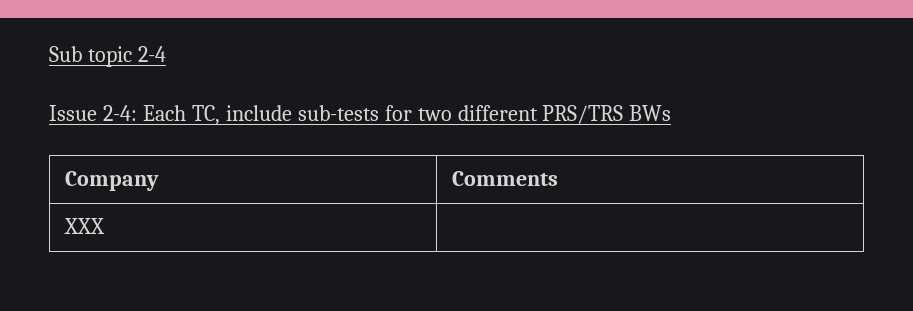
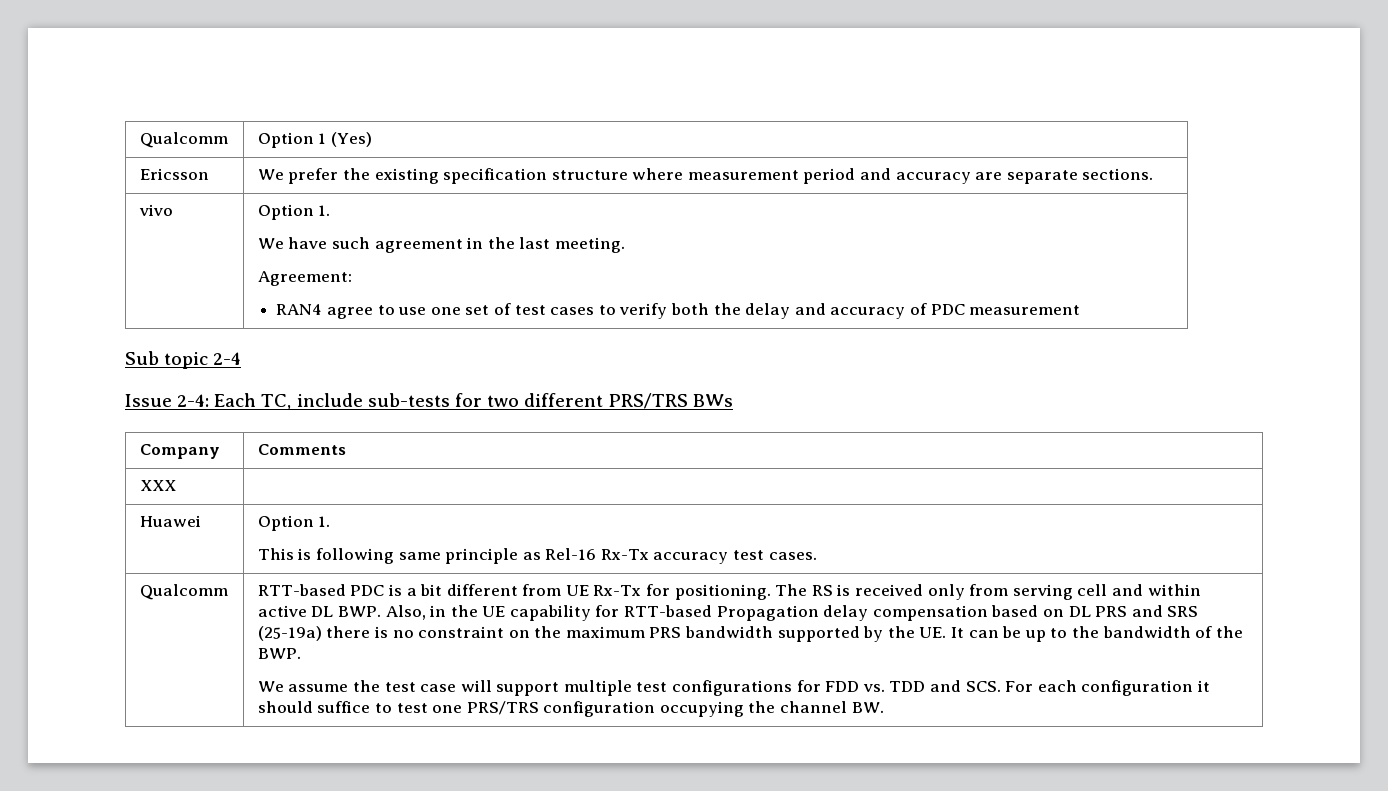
+ Qualcomm | Option 1 (Yes)
+ Ericsson | We prefer the existing specification structure where measurement period and accuracy are separate sections.
+ vivo | Option 1.
+ We have such agreement in the last meeting.
+ Agreement:
+ RAN4 agree to use one set of test cases to verify both the delay and accuracy of PDC measurement
+ Huawei | Option 1.
+ This is following same principle as Rel-16 Rx-Tx accuracy test cases.
+ Qualcomm | RTT-based PDC is a bit different from UE Rx-Tx for positioning. The RS is received only from serving cell and within active DL BWP. Also, in the UE capability for RTT-based Propagation delay compensation based on DL PRS and SRS (25-19a) there is no constraint on the maximum PRS bandwidth supported by the UE. It can be up to the bandwidth of the BWP.
+ We assume the test case will support multiple test configurations for FDD vs. TDD and SCS. For each configuration it should suffice to test one PRS/TRS configuration occupying the channel BW.

